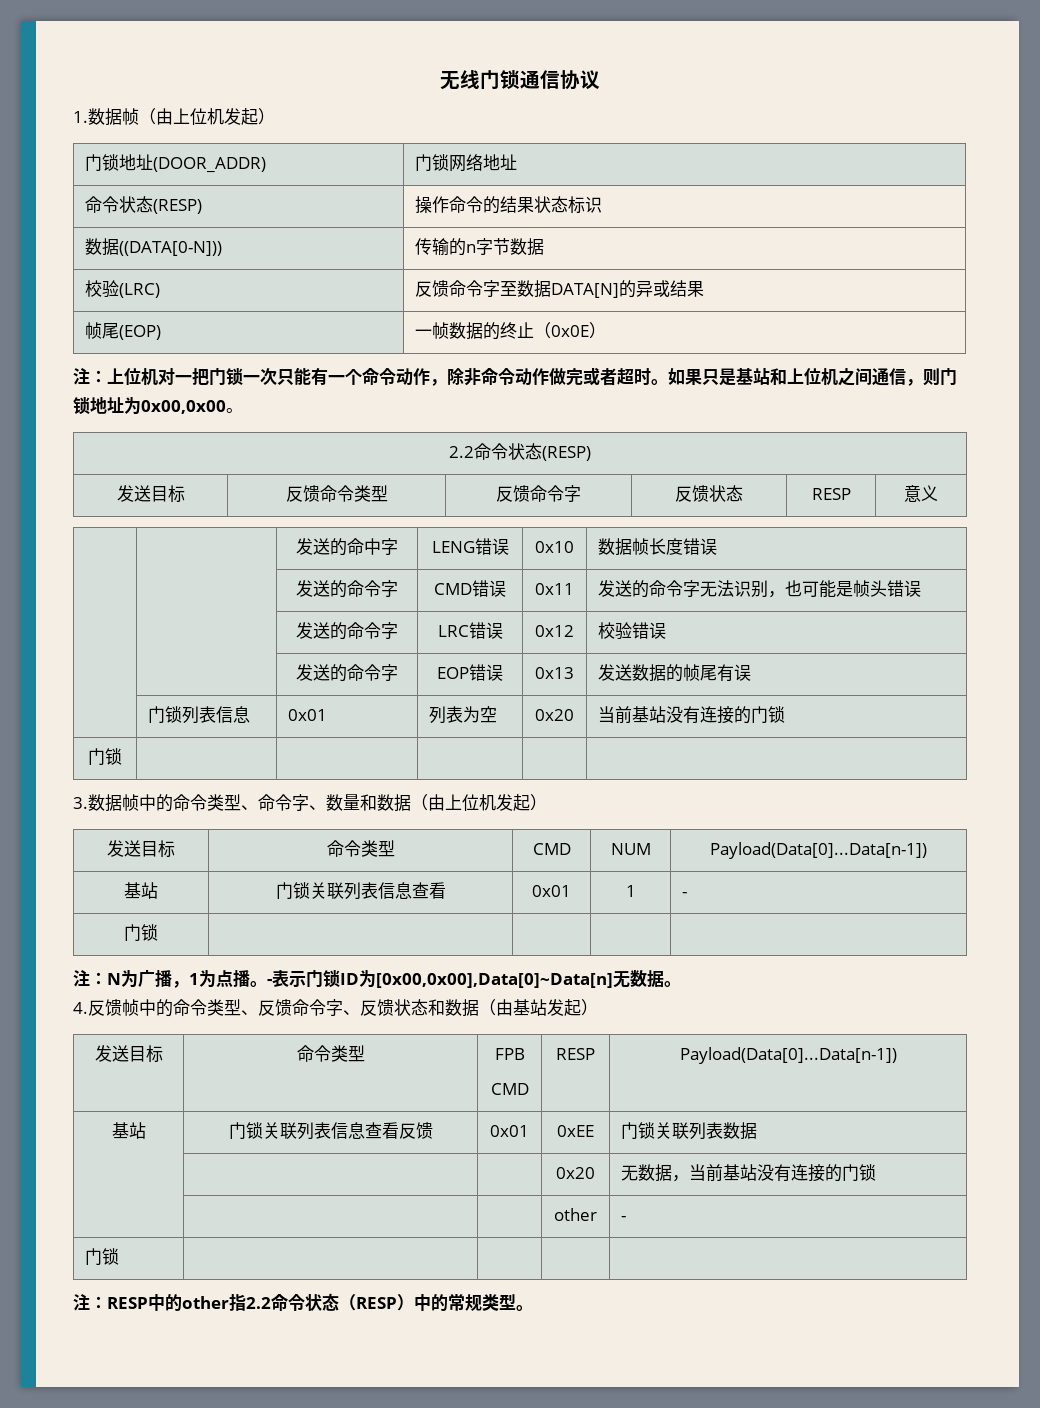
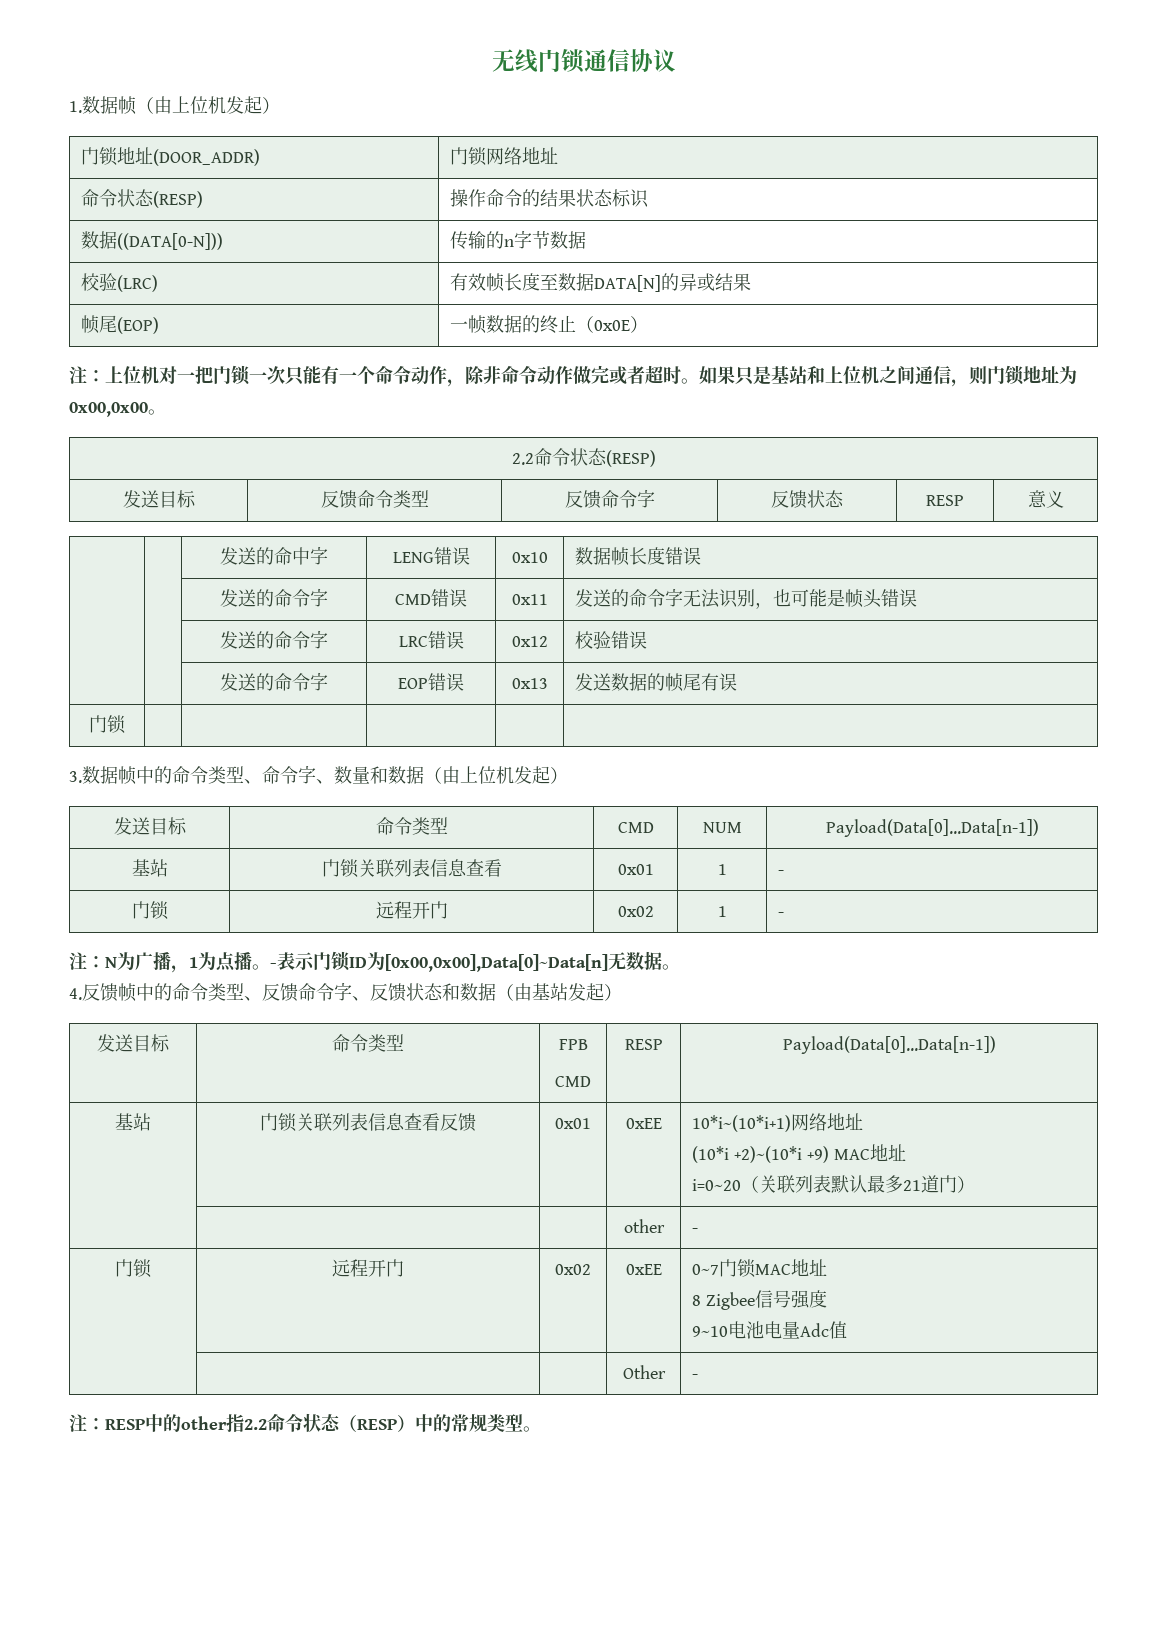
- 校验(LRC) | 反馈命令字至数据DATA[N]的异或结果
+ 校验(LRC) | 有效帧长度至数据DATA[N]的异或结果
- | 门锁列表信息 | 0x01 | 列表为空 | 0x20 | 当前基站没有连接的门锁
  基站 | 门锁关联列表信息查看 | 0x01 | 1 | -
- 门锁 | | | |
+ 门锁 | 远程开门 | 0x02 | 1 | -
- 基站 | 门锁关联列表信息查看反馈 | 0x01 | 0xEE | 门锁关联列表数据
- | | | 0x20 | 无数据，当前基站没有连接的门锁
+ 基站 | 门锁关联列表信息查看反馈 | 0x01 | 0xEE | 10*i~(10*i+1)网络地址
+ (10*i +2)~(10*i +9) MAC地址
+ i=0~20（关联列表默认最多21道门）
  | | | other | -
- 门锁 | | | |
+ 门锁 | 远程开门 | 0x02 | 0xEE | 0~7门锁MAC地址
+ 8 Zigbee信号强度
+ 9~10电池电量Adc值
+ | | | Other | -

